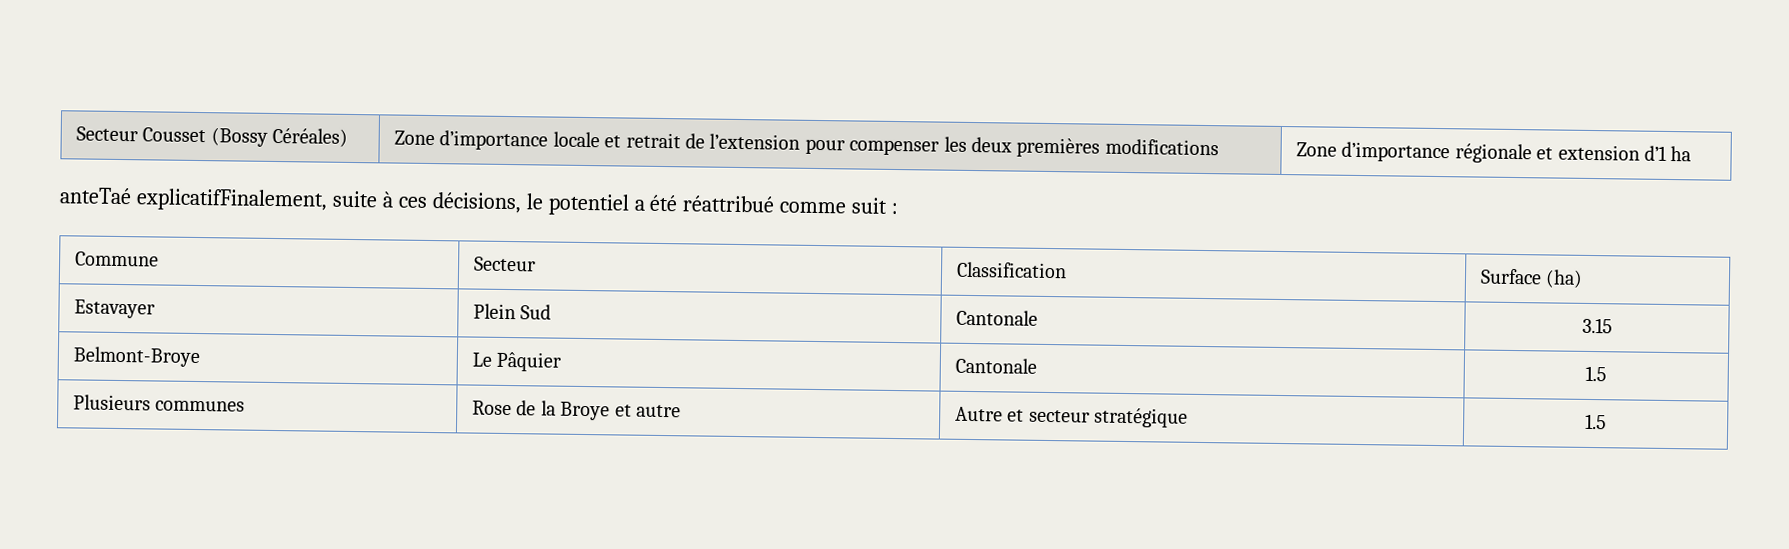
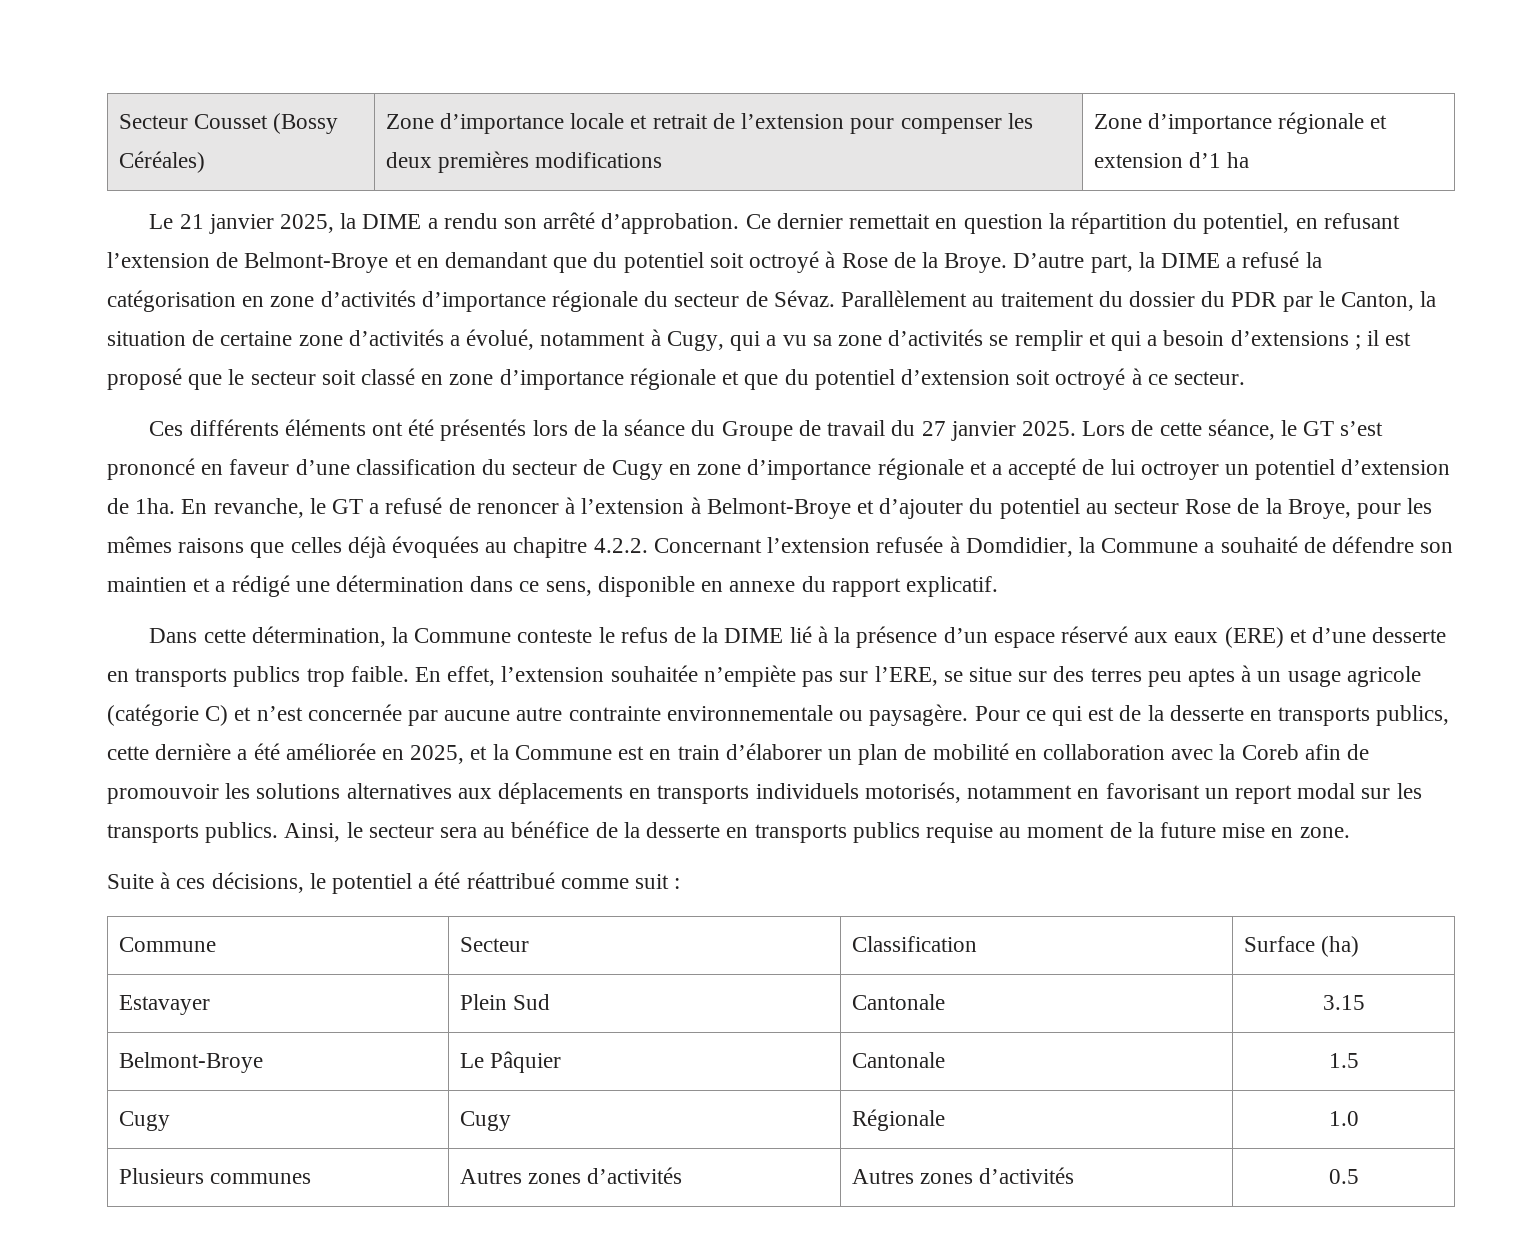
- anteTaé explicatifFinalement, suite à ces décisions, le potentiel a été réattribué comme suit :
+ Le 21 janvier 2025, la DIME a rendu son arrêté d’approbation. Ce dernier remettait en question la répartition du potentiel, en refusant l’extension de Belmont-Broye et en demandant que du potentiel soit octroyé à Rose de la Broye. D’autre part, la DIME a refusé la catégorisation en zone d’activités d’importance régionale du secteur de Sévaz. Parallèlement au traitement du dossier du PDR par le Canton, la situation de certaine zone d’activités a évolué, notamment à Cugy, qui a vu sa zone d’activités se remplir et qui a besoin d’extensions ; il est proposé que le secteur soit classé en zone d’importance régionale et que du potentiel d’extension soit octroyé à ce secteur.
+ Ces différents éléments ont été présentés lors de la séance du Groupe de travail du 27 janvier 2025. Lors de cette séance, le GT s’est prononcé en faveur d’une classification du secteur de Cugy en zone d’importance régionale et a accepté de lui octroyer un potentiel d’extension de 1ha. En revanche, le GT a refusé de renoncer à l’extension à Belmont-Broye et d’ajouter du potentiel au secteur Rose de la Broye, pour les mêmes raisons que celles déjà évoquées au chapitre 4.2.2. Concernant l’extension refusée à Domdidier, la Commune a souhaité de défendre son maintien et a rédigé une détermination dans ce sens, disponible en annexe du rapport explicatif.
+ Dans cette détermination, la Commune conteste le refus de la DIME lié à la présence d’un espace réservé aux eaux (ERE) et d’une desserte en transports publics trop faible. En effet, l’extension souhaitée n’empiète pas sur l’ERE, se situe sur des terres peu aptes à un usage agricole (catégorie C) et n’est concernée par aucune autre contrainte environnementale ou paysagère. Pour ce qui est de la desserte en transports publics, cette dernière a été améliorée en 2025, et la Commune est en train d’élaborer un plan de mobilité en collaboration avec la Coreb afin de promouvoir les solutions alternatives aux déplacements en transports individuels motorisés, notamment en favorisant un report modal sur les transports publics. Ainsi, le secteur sera au bénéfice de la desserte en transports publics requise au moment de la future mise en zone.
+ Suite à ces décisions, le potentiel a été réattribué comme suit :
- Plusieurs communes | Rose de la Broye et autre | Autre et secteur stratégique | 1.5
+ Cugy | Cugy | Régionale | 1.0
+ Plusieurs communes | Autres zones d’activités | Autres zones d’activités | 0.5

